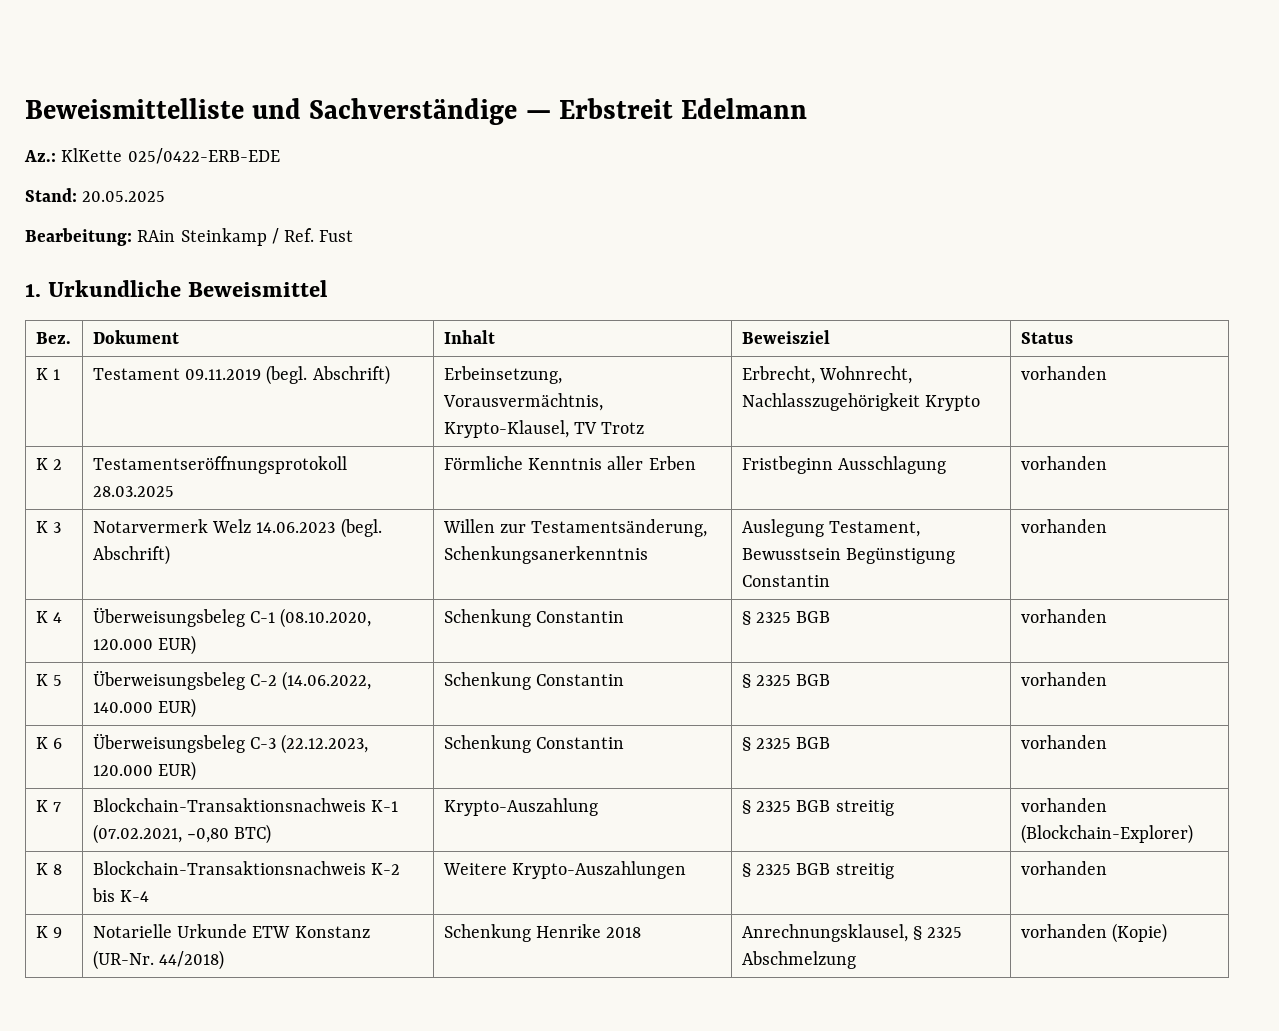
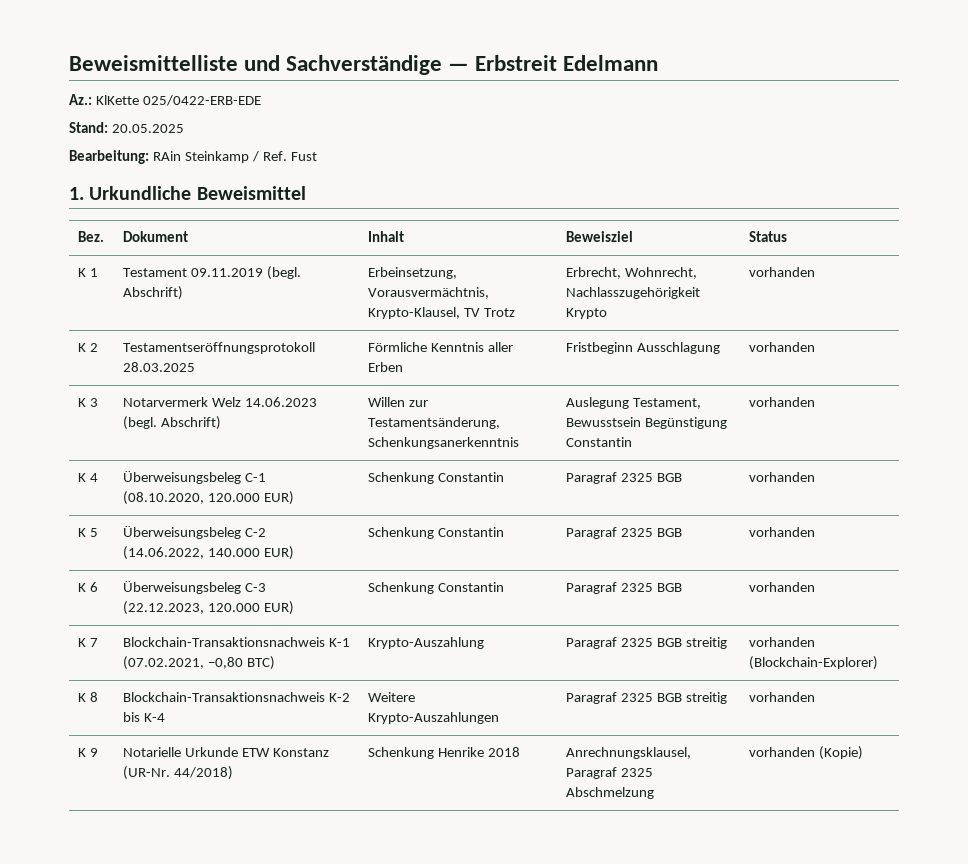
- K 4 | Überweisungsbeleg C-1 (08.10.2020, 120.000 EUR) | Schenkung Constantin | § 2325 BGB | vorhanden
+ K 4 | Überweisungsbeleg C-1 (08.10.2020, 120.000 EUR) | Schenkung Constantin | Paragraf 2325 BGB | vorhanden
- K 5 | Überweisungsbeleg C-2 (14.06.2022, 140.000 EUR) | Schenkung Constantin | § 2325 BGB | vorhanden
+ K 5 | Überweisungsbeleg C-2 (14.06.2022, 140.000 EUR) | Schenkung Constantin | Paragraf 2325 BGB | vorhanden
- K 6 | Überweisungsbeleg C-3 (22.12.2023, 120.000 EUR) | Schenkung Constantin | § 2325 BGB | vorhanden
+ K 6 | Überweisungsbeleg C-3 (22.12.2023, 120.000 EUR) | Schenkung Constantin | Paragraf 2325 BGB | vorhanden
- K 7 | Blockchain-Transaktionsnachweis K-1 (07.02.2021, −0,80 BTC) | Krypto-Auszahlung | § 2325 BGB streitig | vorhanden (Blockchain-Explorer)
+ K 7 | Blockchain-Transaktionsnachweis K-1 (07.02.2021, −0,80 BTC) | Krypto-Auszahlung | Paragraf 2325 BGB streitig | vorhanden (Blockchain-Explorer)
- K 8 | Blockchain-Transaktionsnachweis K-2 bis K-4 | Weitere Krypto-Auszahlungen | § 2325 BGB streitig | vorhanden
+ K 8 | Blockchain-Transaktionsnachweis K-2 bis K-4 | Weitere Krypto-Auszahlungen | Paragraf 2325 BGB streitig | vorhanden
- K 9 | Notarielle Urkunde ETW Konstanz (UR-Nr. 44/2018) | Schenkung Henrike 2018 | Anrechnungsklausel, § 2325 Abschmelzung | vorhanden (Kopie)
+ K 9 | Notarielle Urkunde ETW Konstanz (UR-Nr. 44/2018) | Schenkung Henrike 2018 | Anrechnungsklausel, Paragraf 2325 Abschmelzung | vorhanden (Kopie)

